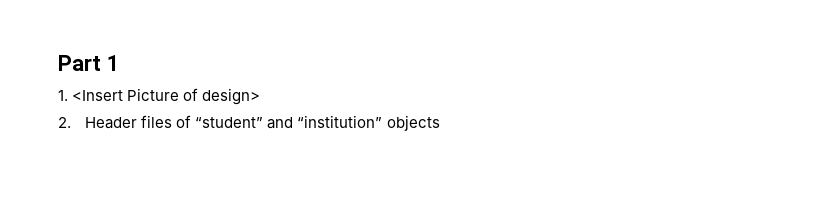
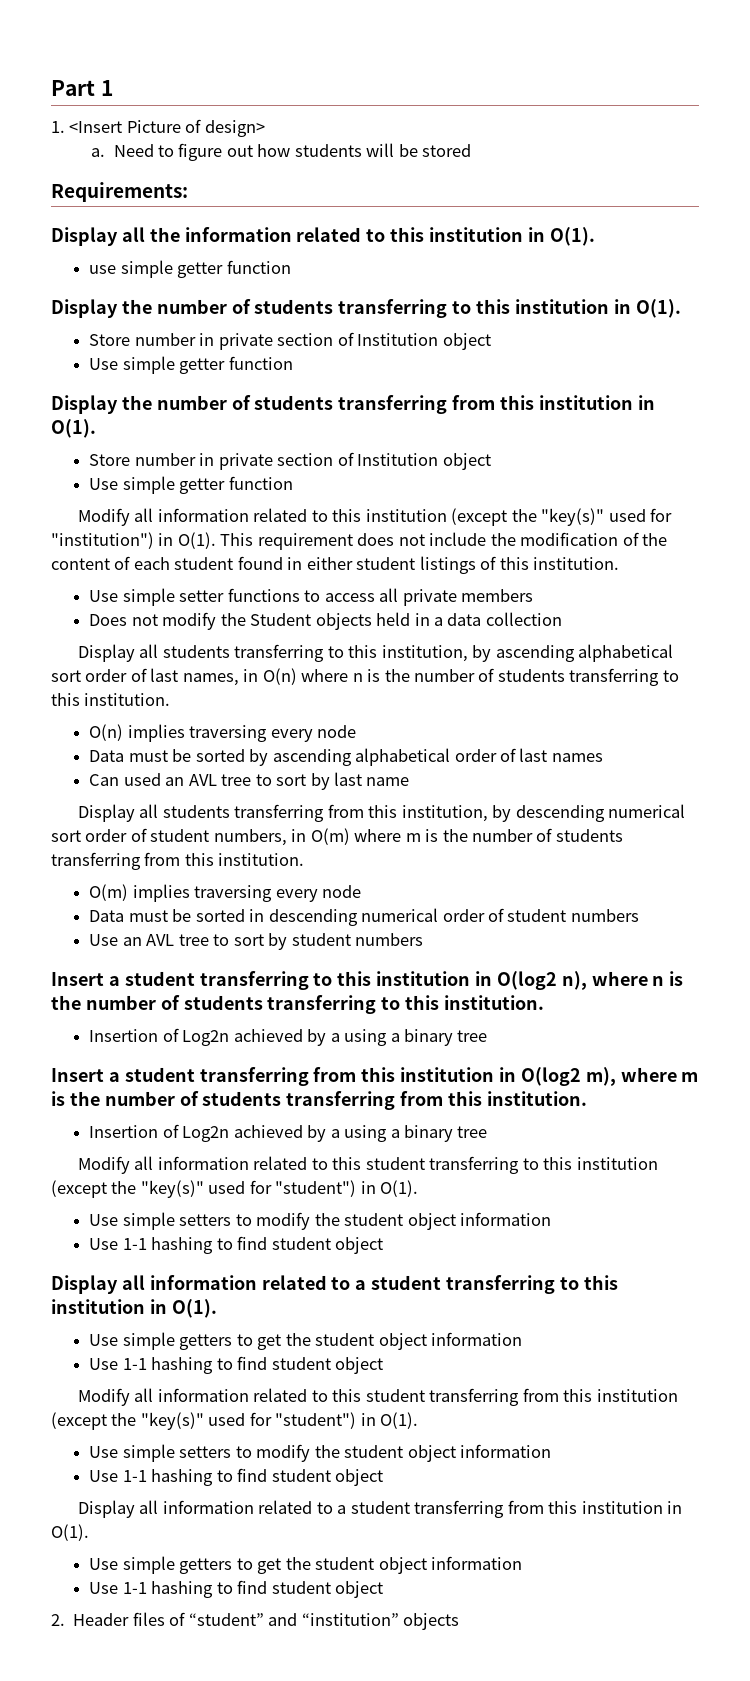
+ a. Need to figure out how students will be stored
+ Requirements:
+ Display all the information related to this institution in O(1).
+ use simple getter function
+ Display the number of students transferring to this institution in O(1).
+ Store number in private section of Institution object
+ Use simple getter function
+ Display the number of students transferring from this institution in O(1).
+ Store number in private section of Institution object
+ Use simple getter function
+ Modify all information related to this institution (except the "key(s)" used for "institution") in O(1). This requirement does not include the modification of the content of each student found in either student listings of this institution.
+ Use simple setter functions to access all private members
+ Does not modify the Student objects held in a data collection
+ Display all students transferring to this institution, by ascending alphabetical sort order of last names, in O(n) where n is the number of students transferring to this institution.
+ O(n) implies traversing every node
+ Data must be sorted by ascending alphabetical order of last names
+ Can used an AVL tree to sort by last name
+ Display all students transferring from this institution, by descending numerical sort order of student numbers, in O(m) where m is the number of students transferring from this institution.
+ O(m) implies traversing every node
+ Data must be sorted in descending numerical order of student numbers
+ Use an AVL tree to sort by student numbers
+ Insert a student transferring to this institution in O(log2 n), where n is the number of students transferring to this institution.
+ Insertion of Log2n achieved by a using a binary tree
+ Insert a student transferring from this institution in O(log2 m), where m is the number of students transferring from this institution.
+ Insertion of Log2n achieved by a using a binary tree
+ Modify all information related to this student transferring to this institution (except the "key(s)" used for "student") in O(1).
+ Use simple setters to modify the student object information
+ Use 1-1 hashing to find student object
+ Display all information related to a student transferring to this institution in O(1).
+ Use simple getters to get the student object information
+ Use 1-1 hashing to find student object
+ Modify all information related to this student transferring from this institution (except the "key(s)" used for "student") in O(1).
+ Use simple setters to modify the student object information
+ Use 1-1 hashing to find student object
+ Display all information related to a student transferring from this institution in O(1).
+ Use simple getters to get the student object information
+ Use 1-1 hashing to find student object

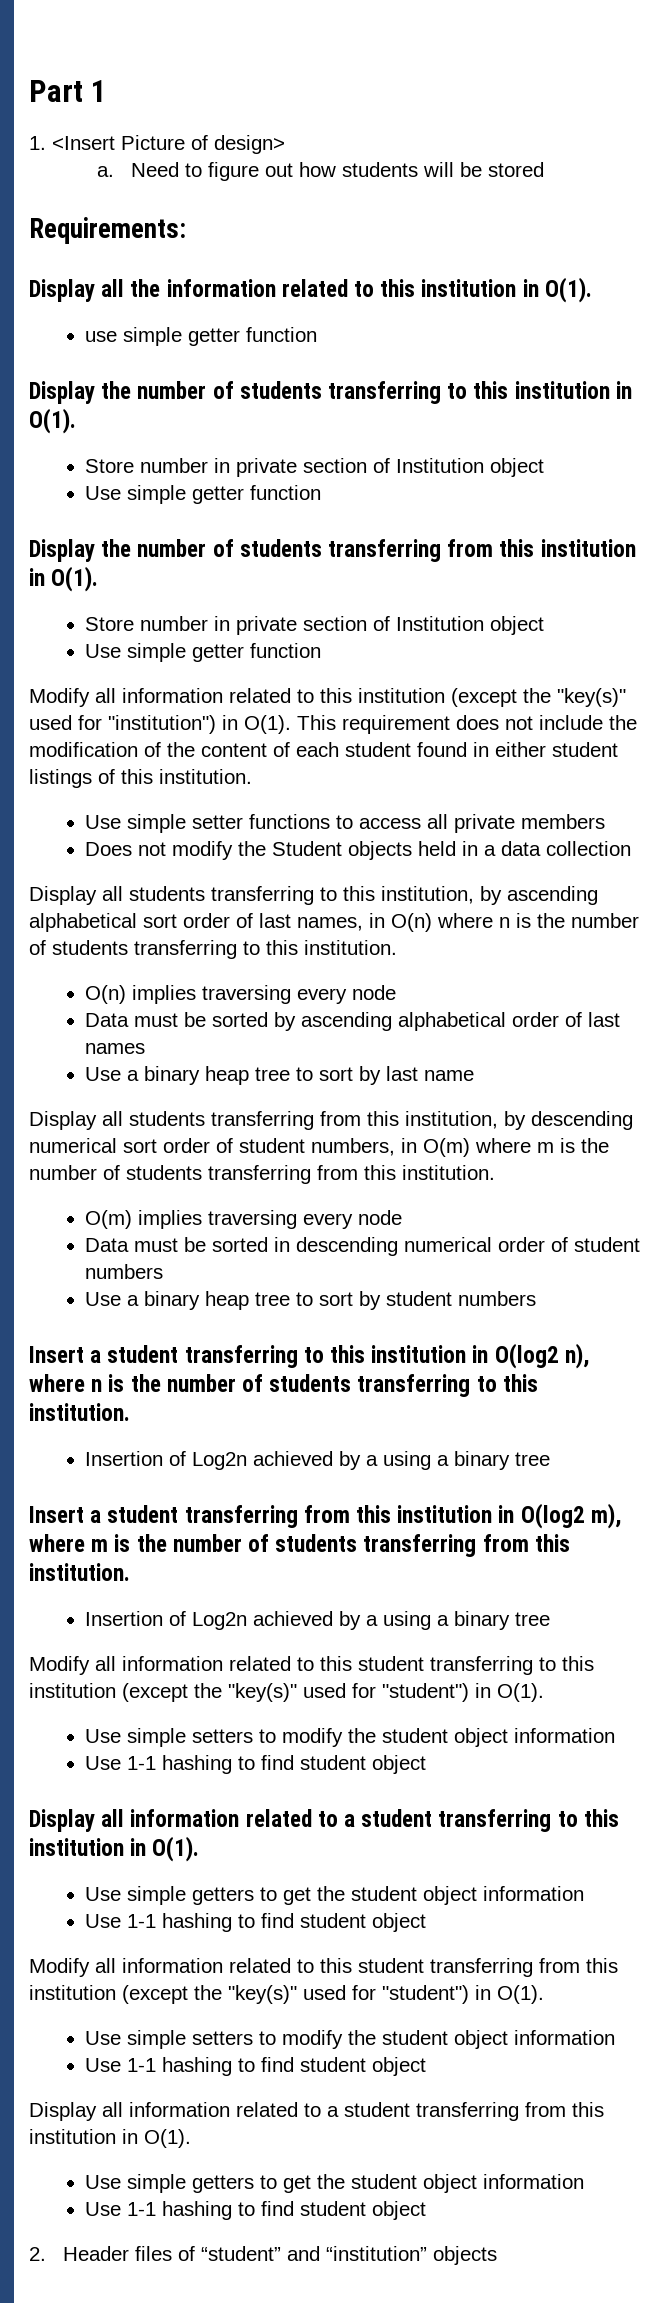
- Can used an AVL tree to sort by last name
+ Use a binary heap tree to sort by last name
- Use an AVL tree to sort by student numbers
+ Use a binary heap tree to sort by student numbers

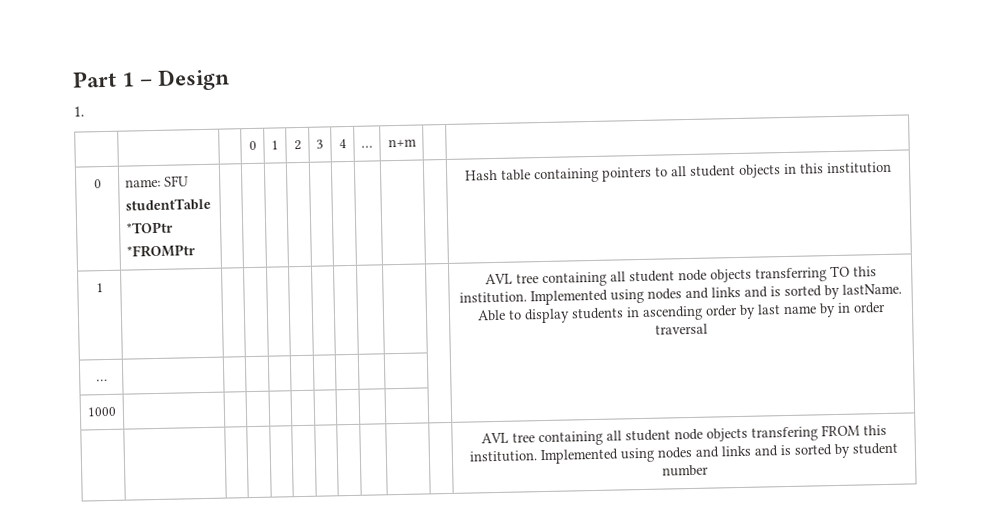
- Part 1
+ Part 1 – Design
- 1. <Insert Picture of design>
- a. Need to figure out how students will be stored
- Requirements:
- Display all the information related to this institution in O(1).
- use simple getter function
- Display the number of students transferring to this institution in O(1).
- Store number in private section of Institution object
- Use simple getter function
- Display the number of students transferring from this institution in O(1).
- Store number in private section of Institution object
- Use simple getter function
- Modify all information related to this institution (except the "key(s)" used for "institution") in O(1). This requirement does not include the modification of the content of each student found in either student listings of this institution.
- Use simple setter functions to access all private members
- Does not modify the Student objects held in a data collection
- Display all students transferring to this institution, by ascending alphabetical sort order of last names, in O(n) where n is the number of students transferring to this institution.
- O(n) implies traversing every node
- Data must be sorted by ascending alphabetical order of last names
- Use a binary heap tree to sort by last name
- Display all students transferring from this institution, by descending numerical sort order of student numbers, in O(m) where m is the number of students transferring from this institution.
- O(m) implies traversing every node
- Data must be sorted in descending numerical order of student numbers
- Use a binary heap tree to sort by student numbers
- Insert a student transferring to this institution in O(log2 n), where n is the number of students transferring to this institution.
- Insertion of Log2n achieved by a using a binary tree
- Insert a student transferring from this institution in O(log2 m), where m is the number of students transferring from this institution.
- Insertion of Log2n achieved by a using a binary tree
- Modify all information related to this student transferring to this institution (except the "key(s)" used for "student") in O(1).
- Use simple setters to modify the student object information
- Use 1-1 hashing to find student object
- Display all information related to a student transferring to this institution in O(1).
- Use simple getters to get the student object information
- Use 1-1 hashing to find student object
- Modify all information related to this student transferring from this institution (except the "key(s)" used for "student") in O(1).
- Use simple setters to modify the student object information
- Use 1-1 hashing to find student object
- Display all information related to a student transferring from this institution in O(1).
- Use simple getters to get the student object information
- Use 1-1 hashing to find student object
- 2. Header files of “student” and “institution” objects
+ 1.
+ | | | 0 | 1 | 2 | 3 | 4 | … | n+m | |
+ 0 | name: SFU
+ studentTable
+ *TOPtr
+ *FROMPtr | | | | | | | | | | Hash table containing pointers to all student objects in this institution
+ 1 | | | | | | | | | | | AVL tree containing all student node objects transferring TO this institution. Implemented using nodes and links and is sorted by lastName. Able to display students in ascending order by last name by in order traversal
+ … | | | | | | | | | | |
+ 1000 | | | | | | | | | | |
+ | | | | | | | | | | | AVL tree containing all student node objects transfering FROM this institution. Implemented using nodes and links and is sorted by student number

